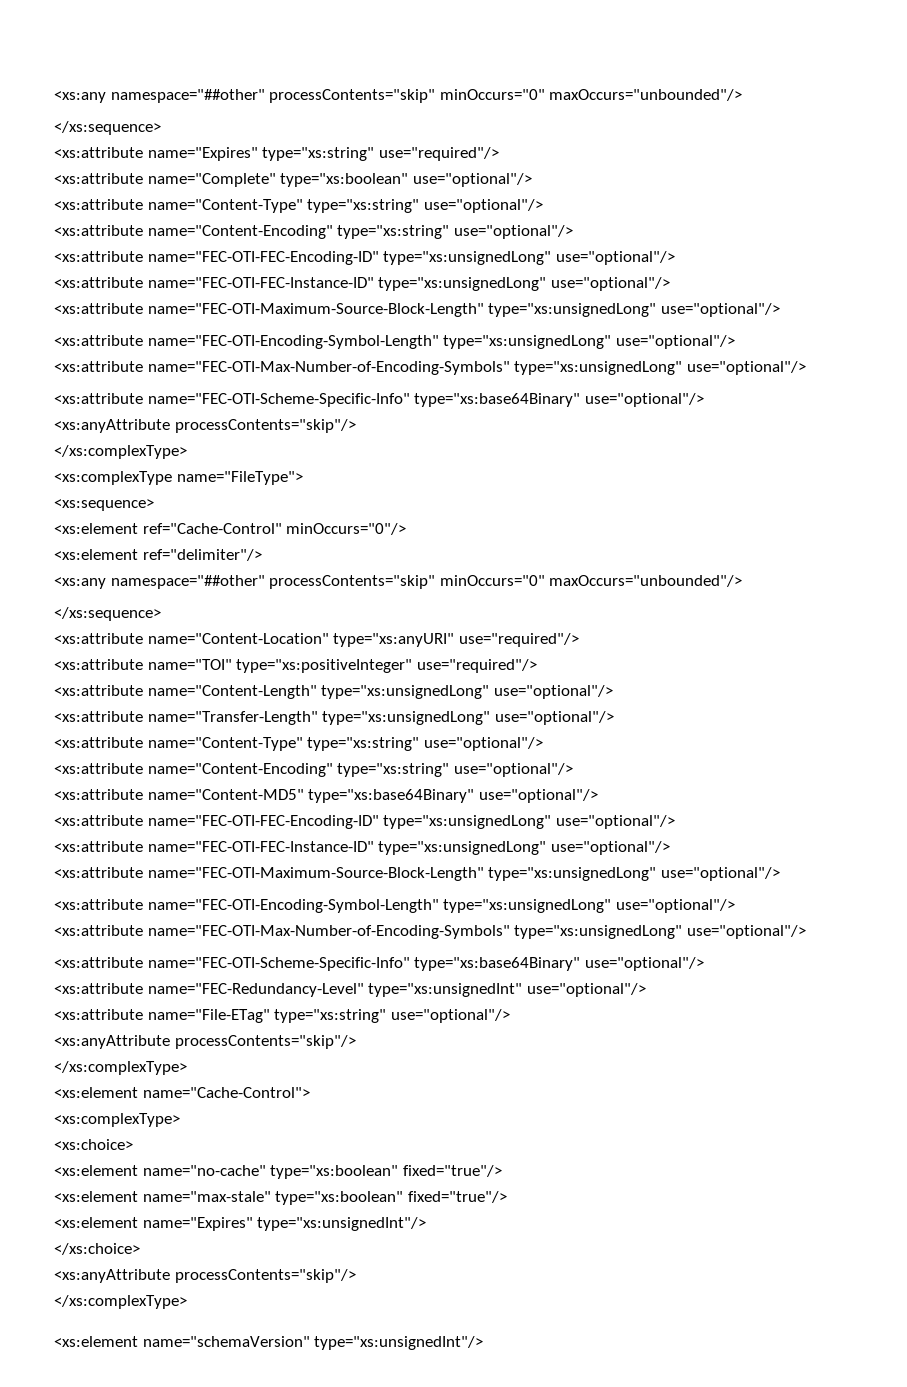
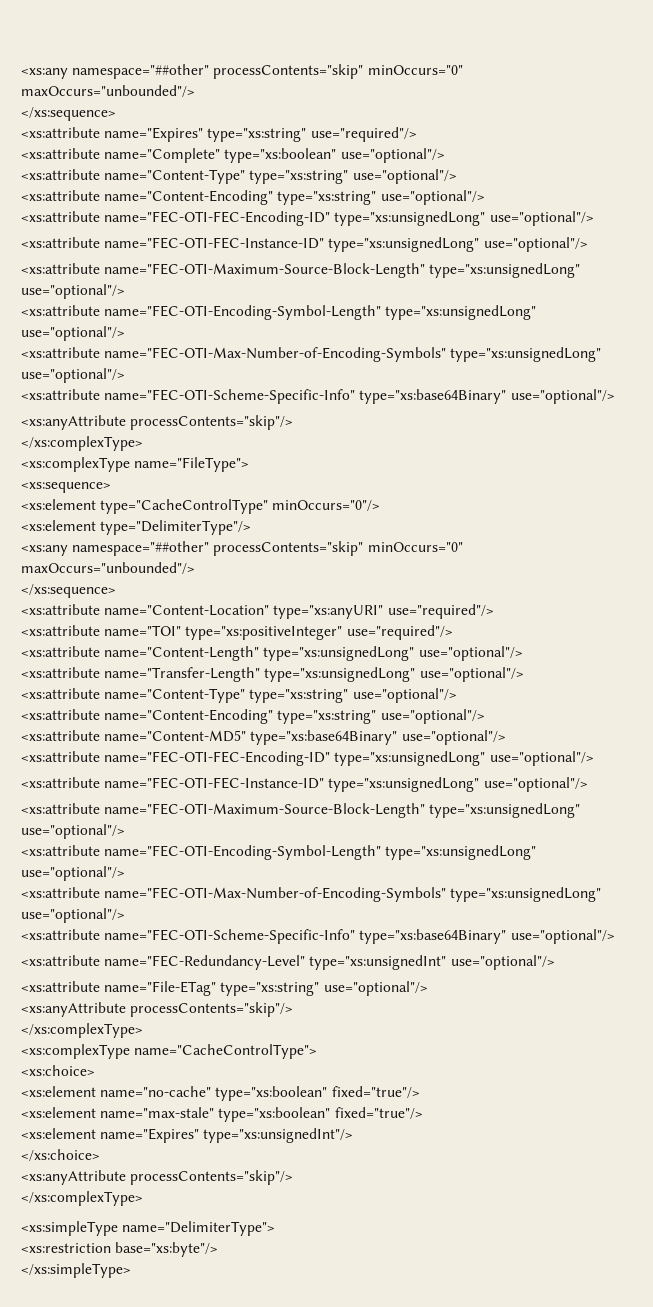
- <xs:element ref="Cache-Control" minOccurs="0"/>
+ <xs:element type="CacheControlType" minOccurs="0"/>
- <xs:element ref="delimiter"/>
+ <xs:element type="DelimiterType"/>
- <xs:element name="Cache-Control">
- <xs:complexType>
+ <xs:complexType name="CacheControlType">
- <xs:element name="schemaVersion" type="xs:unsignedInt"/>
+ <xs:simpleType name="DelimiterType">
+ <xs:restriction base="xs:byte"/>
+ </xs:simpleType>

